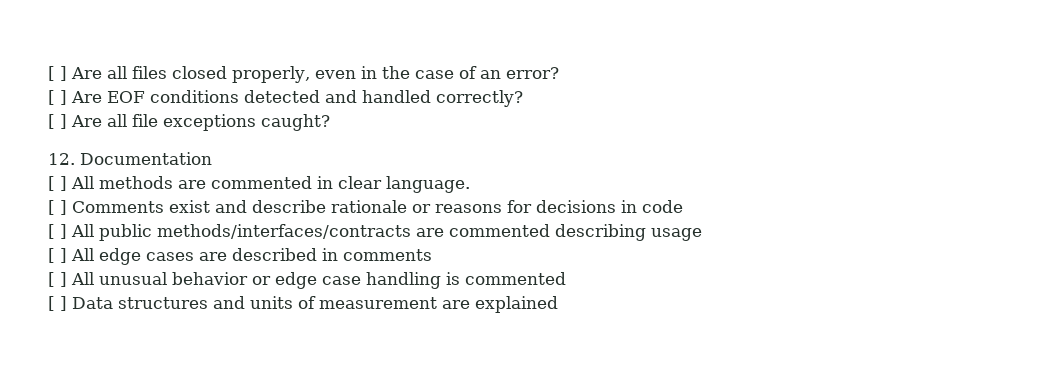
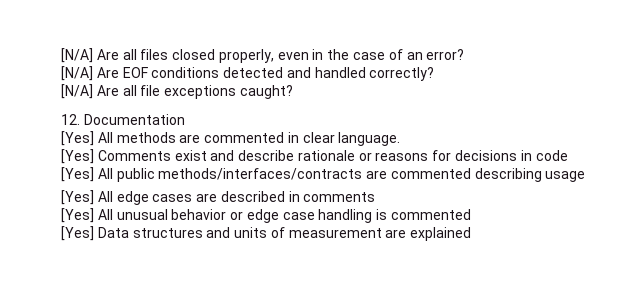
- [ ] Are all files closed properly, even in the case of an error?
+ [N/A] Are all files closed properly, even in the case of an error?
- [ ] Are EOF conditions detected and handled correctly?
+ [N/A] Are EOF conditions detected and handled correctly?
- [ ] Are all file exceptions caught?
+ [N/A] Are all file exceptions caught?
- [ ] All methods are commented in clear language.
+ [Yes] All methods are commented in clear language.
- [ ] Comments exist and describe rationale or reasons for decisions in code
+ [Yes] Comments exist and describe rationale or reasons for decisions in code
- [ ] All public methods/interfaces/contracts are commented describing usage
+ [Yes] All public methods/interfaces/contracts are commented describing usage
- [ ] All edge cases are described in comments
+ [Yes] All edge cases are described in comments
- [ ] All unusual behavior or edge case handling is commented
+ [Yes] All unusual behavior or edge case handling is commented
- [ ] Data structures and units of measurement are explained
+ [Yes] Data structures and units of measurement are explained

